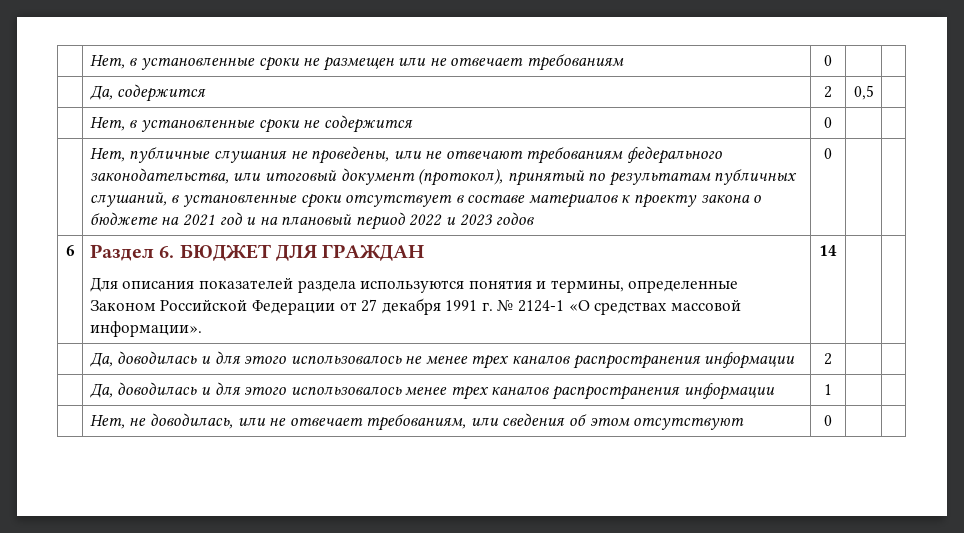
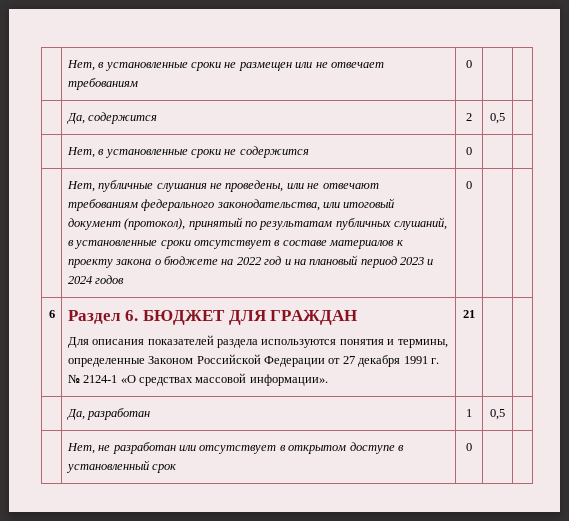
- Нет, публичные слушания не проведены, или не отвечают требованиям федерального законодательства, или итоговый документ (протокол), принятый по результатам публичных слушаний, в установленные сроки отсутствует в составе материалов к проекту закона о бюджете на 2021 год и на плановый период 2022 и 2023 годов
+ Нет, публичные слушания не проведены, или не отвечают требованиям федерального законодательства, или итоговый документ (протокол), принятый по результатам публичных слушаний, в установленные сроки отсутствует в составе материалов к проекту закона о бюджете на 2022 год и на плановый период 2023 и 2024 годов
  6 | Раздел 6. БЮДЖЕТ ДЛЯ ГРАЖДАН
- Для описания показателей раздела используются понятия и термины, определенные Законом Российской Федерации от 27 декабря 1991 г. № 2124-1 «О средствах массовой информации». | 14 | |
- | Да, доводилась и для этого использовалось не менее трех каналов распространения информации | 2 | |
- | Да, доводилась и для этого использовалось менее трех каналов распространения информации | 1 | |
+ Для описания показателей раздела используются понятия и термины, определенные Законом Российской Федерации от 27 декабря 1991 г. № 2124-1 «О средствах массовой информации». | 21 | |
+ | Да, разработан | 1 | 0,5 |
- | Нет, не доводилась, или не отвечает требованиям, или сведения об этом отсутствуют | 0 | |
+ | Нет, не разработан или отсутствует в открытом доступе в установленный срок | 0 | |

